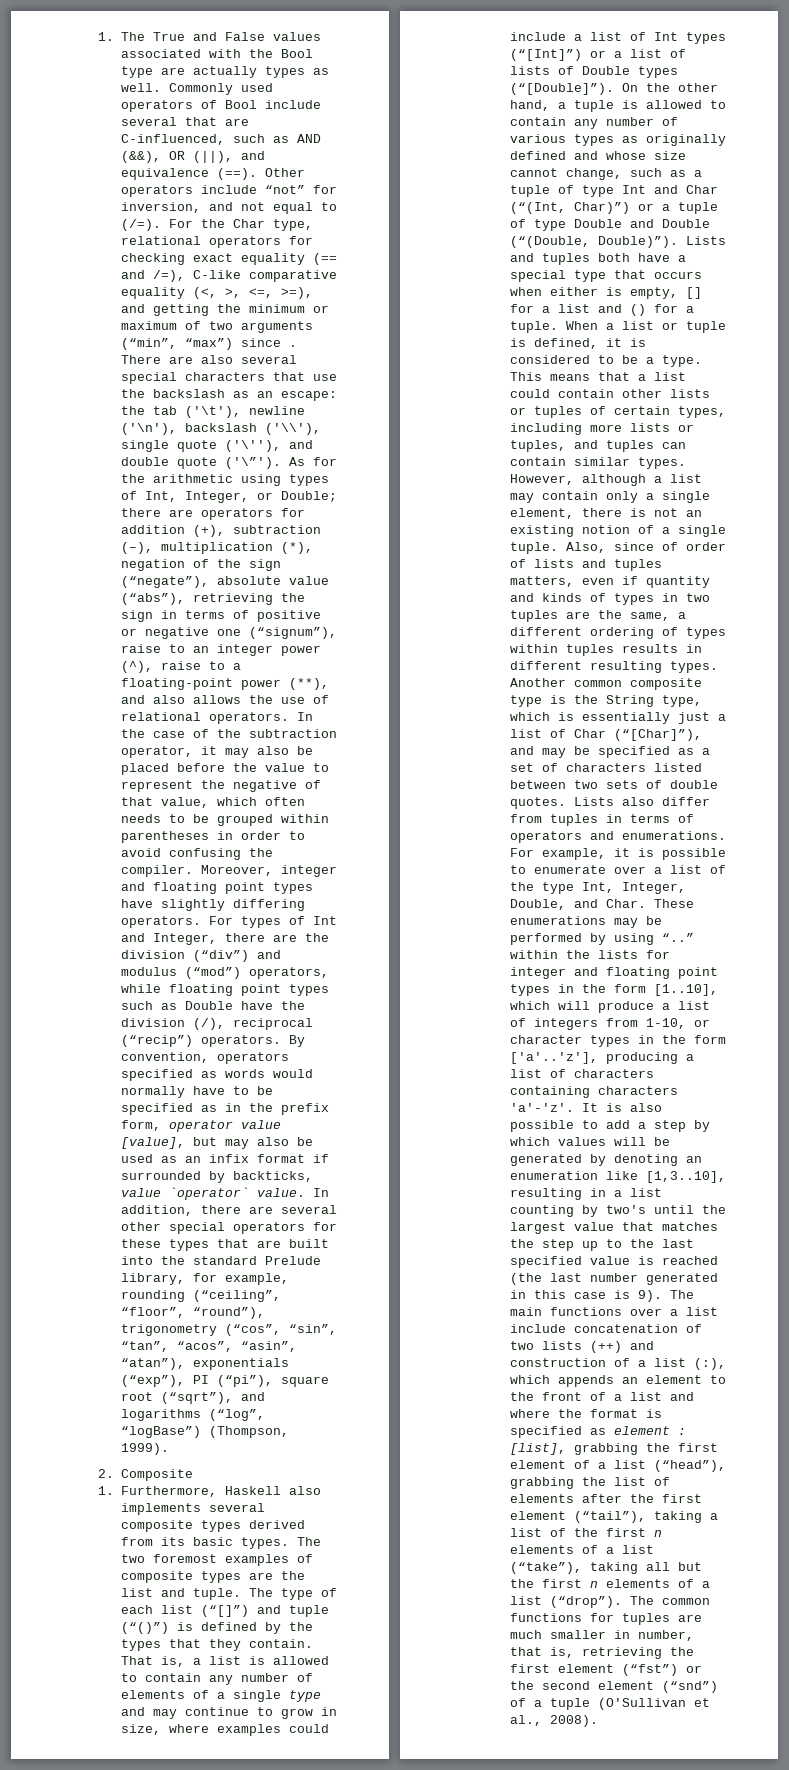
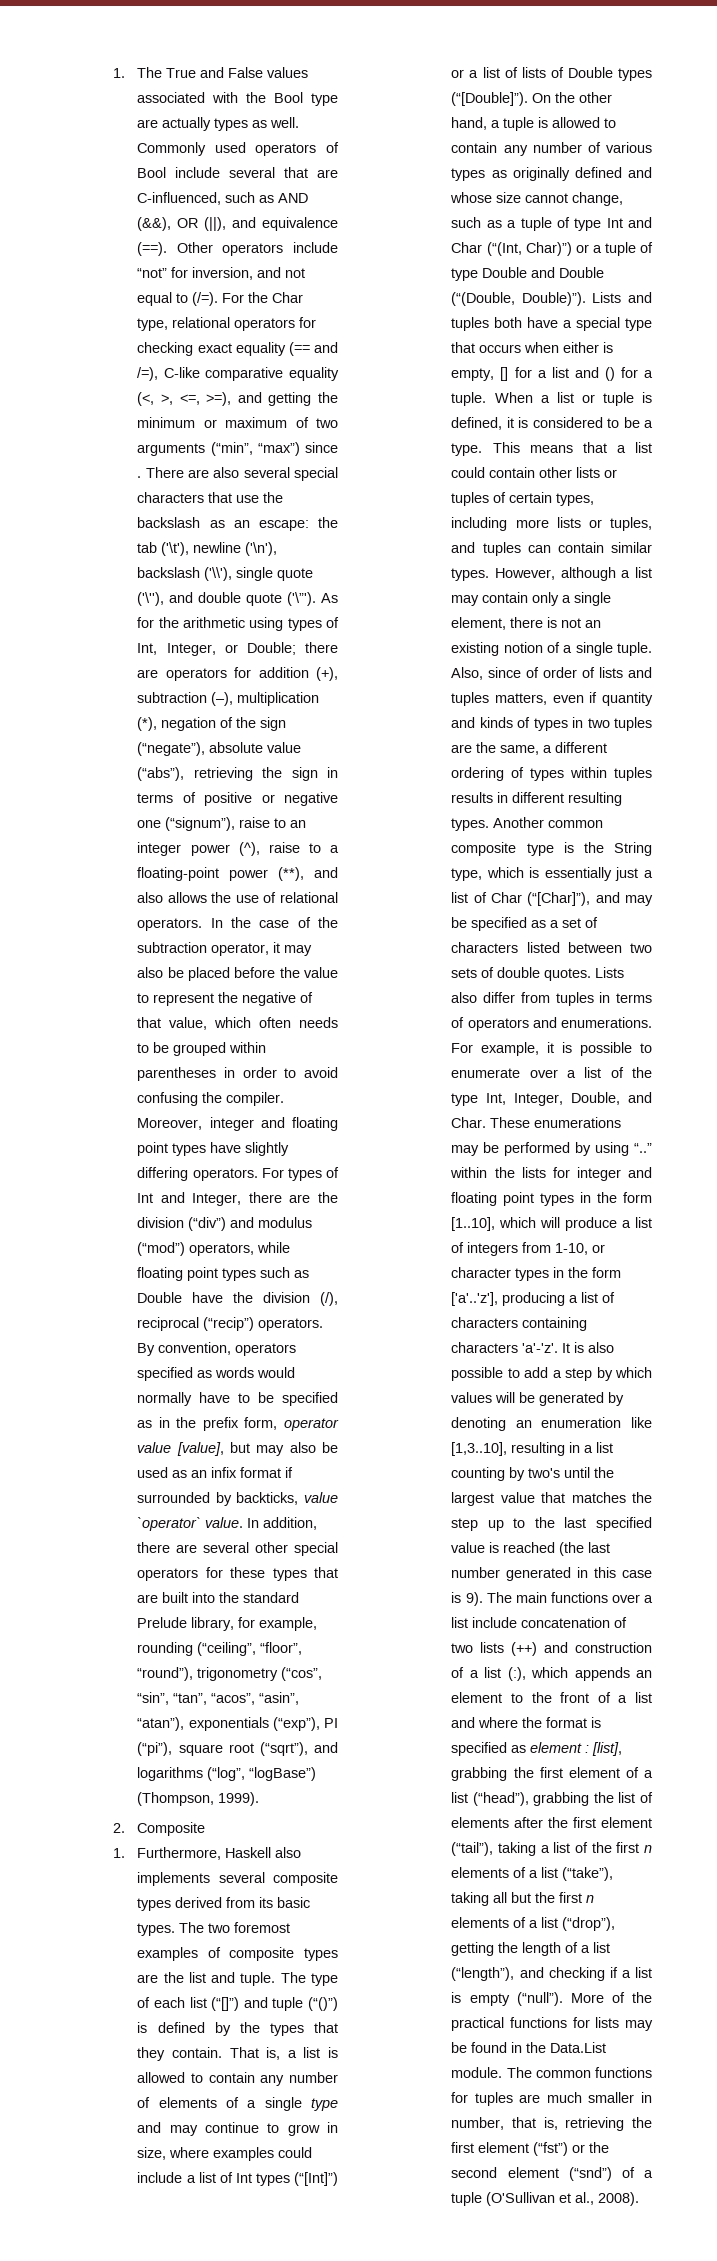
- [list], grabbing the first element of a list (“head”), grabbing the list of elements after the first element (“tail”), taking a list of the first n elements of a list (“take”), taking all but the first n elements of a list (“drop”).
+ [list], grabbing the first element of a list (“head”), grabbing the list of elements after the first element (“tail”), taking a list of the first n elements of a list (“take”), taking all but the first n elements of a list (“drop”), getting the length of a list (“length”), and checking if a list is empty (“null”). More of the practical functions for lists may be found in the Data.List module.

